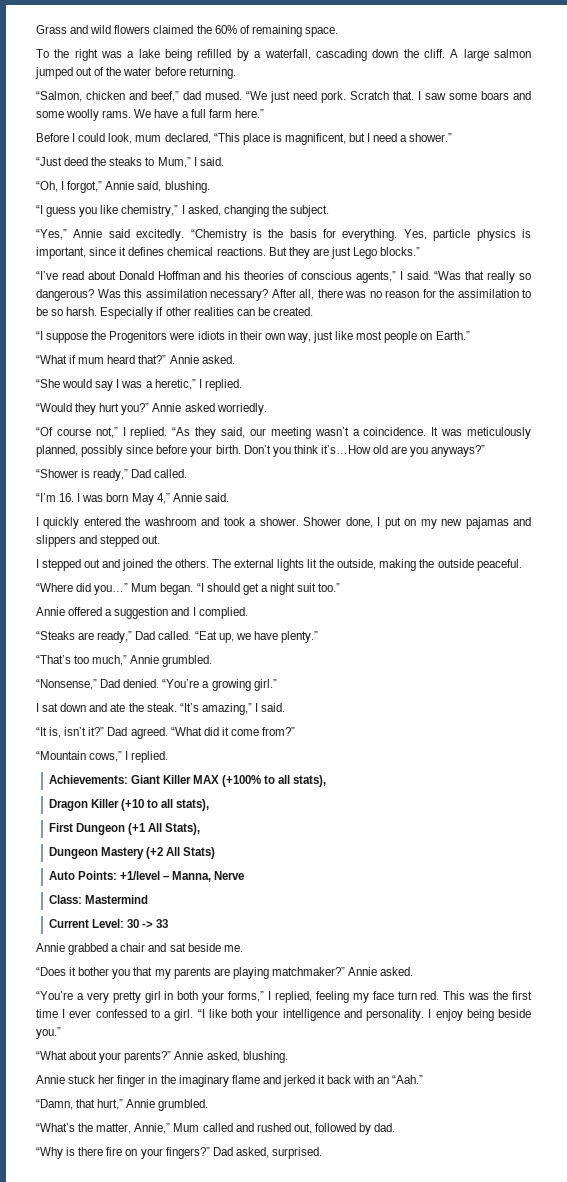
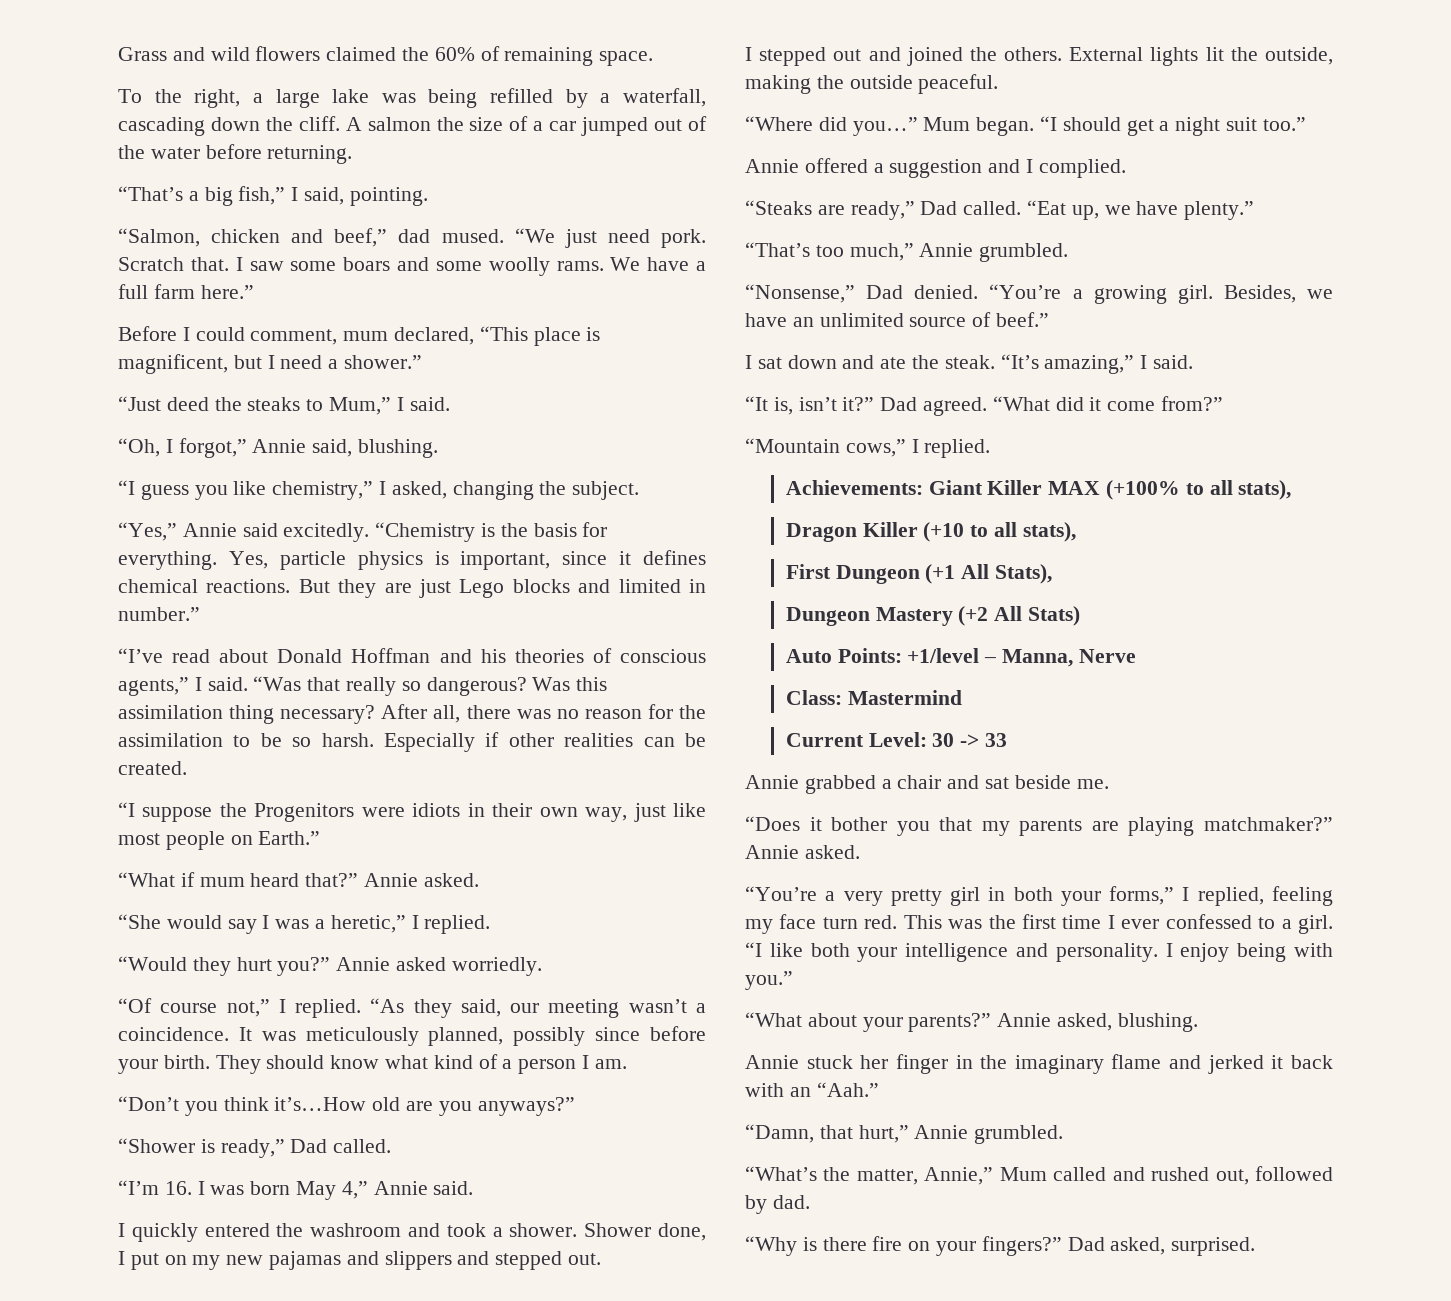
- To the right was a lake being refilled by a waterfall, cascading down the cliff.
+ To the right, a large lake was being refilled by a waterfall, cascading down the cliff.
- A large salmon jumped out of the water before returning.
+ A salmon the size of a car jumped out of the water before returning.
+ “That’s a big fish,” I said, pointing.
- Before I could look, mum declared, “This place is magnificent, but I need a shower.”
+ Before I could comment, mum declared, “This place is magnificent, but I need a shower.”
- But they are just Lego blocks.”
+ But they are just Lego blocks and limited in number.”
- Was this assimilation necessary?
+ Was this assimilation thing necessary?
- Don’t you think it’s…How old are you anyways?”
+ They should know what kind of a person I am.
+ “Don’t you think it’s…How old are you anyways?”
- The external lights lit the outside, making the outside peaceful.
+ External lights lit the outside, making the outside peaceful.
- “You’re a growing girl.”
+ “You’re a growing girl. Besides, we have an unlimited source of beef.”
- I enjoy being beside you.”
+ I enjoy being with you.”

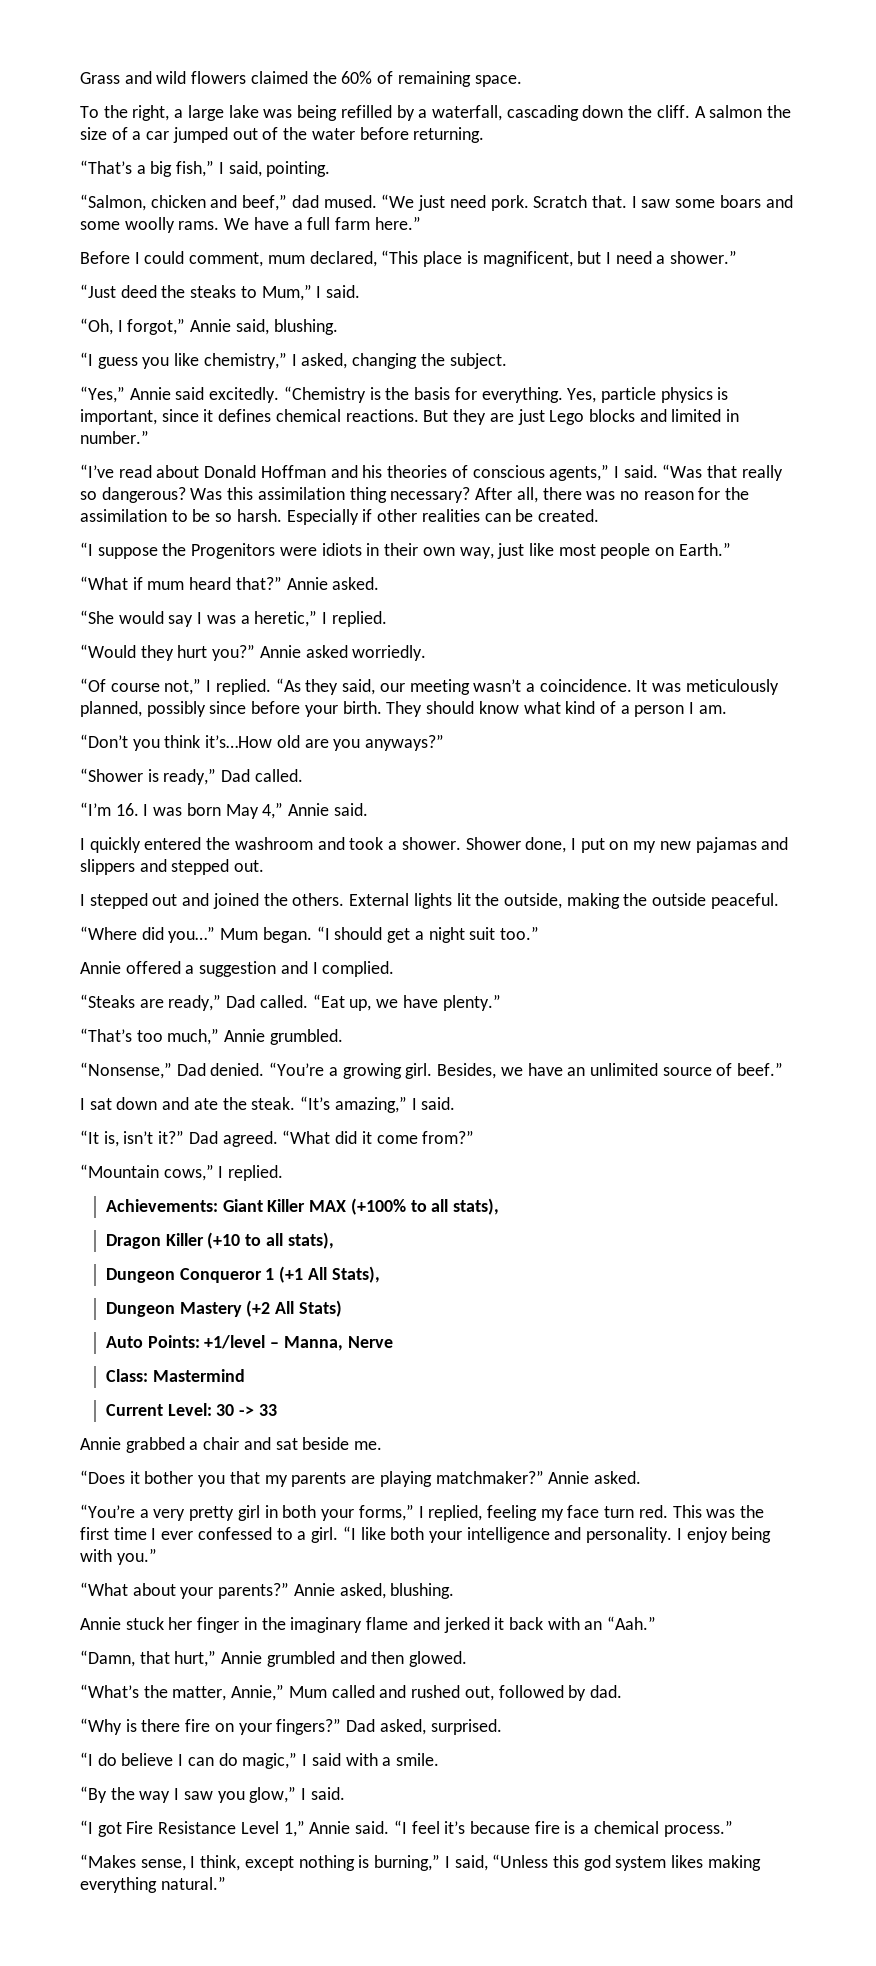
- First Dungeon (+1 All Stats),
+ Dungeon Conqueror 1 (+1 All Stats),
- “Damn, that hurt,” Annie grumbled.
+ “Damn, that hurt,” Annie grumbled and then glowed.
+ “I do believe I can do magic,” I said with a smile.
+ “By the way I saw you glow,” I said.
+ “I got Fire Resistance Level 1,” Annie said. “I feel it’s because fire is a chemical process.”
+ “Makes sense, I think, except nothing is burning,” I said, “Unless this god system likes making everything natural.”

